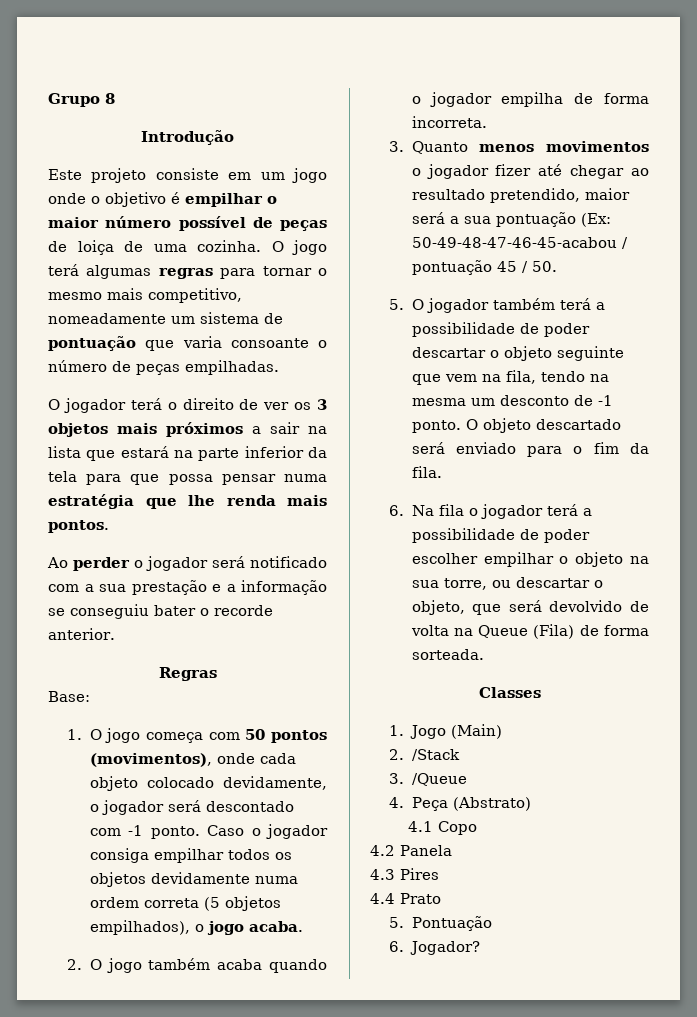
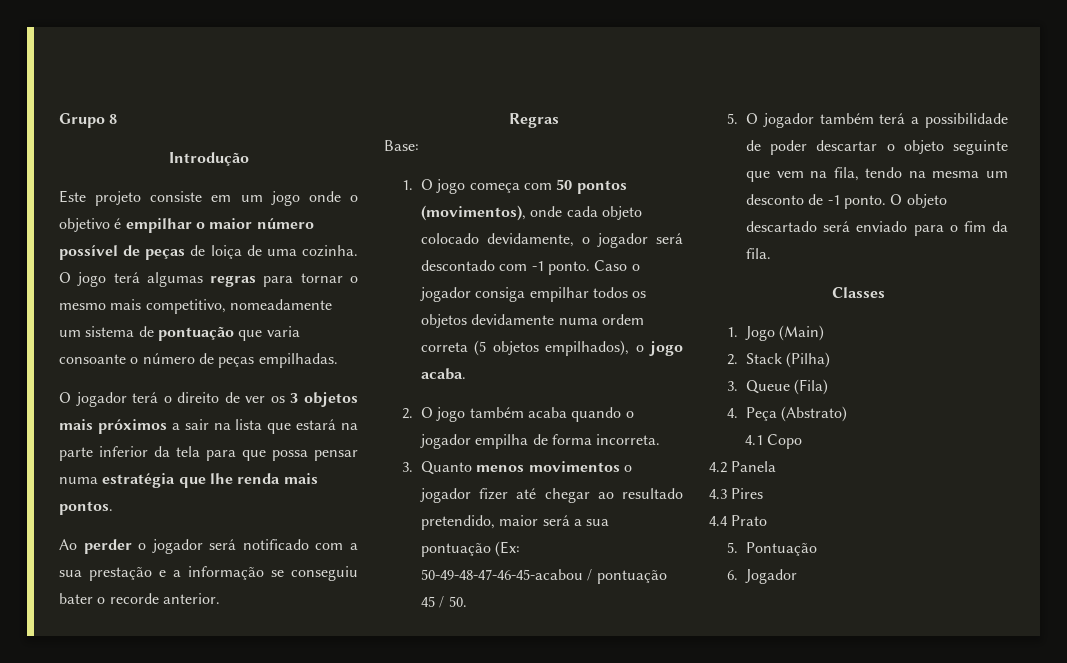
- 6. Na fila o jogador terá a possibilidade de poder escolher empilhar o objeto na sua torre, ou descartar o objeto, que será devolvido de volta na Queue (Fila) de forma sorteada.
- 2. /Stack
- 3. /Queue
+ 2. Stack (Pilha)
+ 3. Queue (Fila)
- 6. Jogador?
+ 6. Jogador

